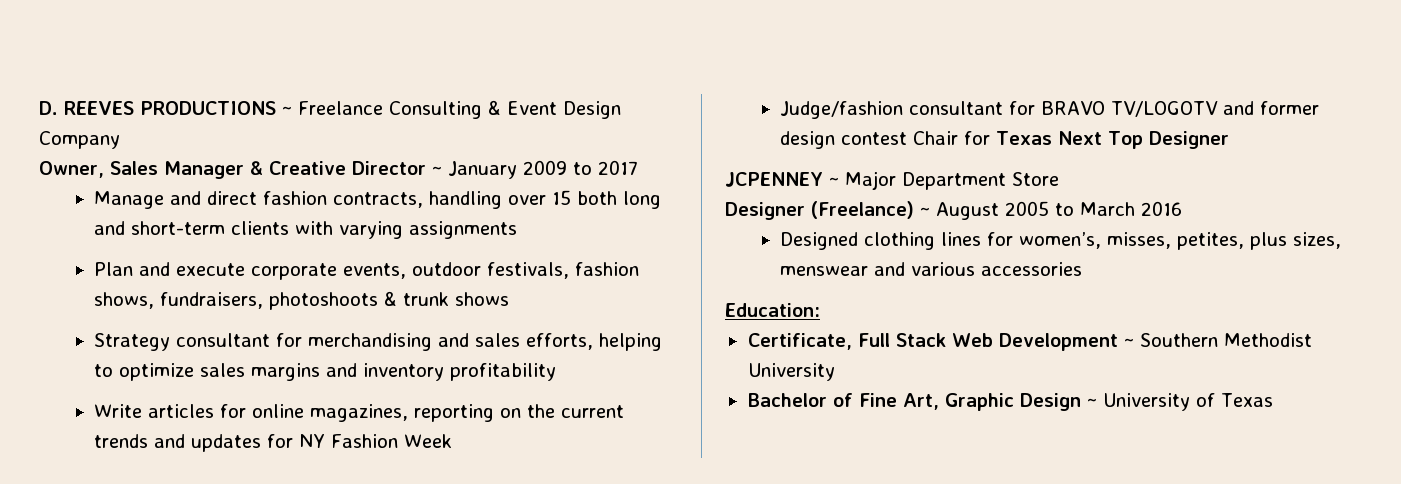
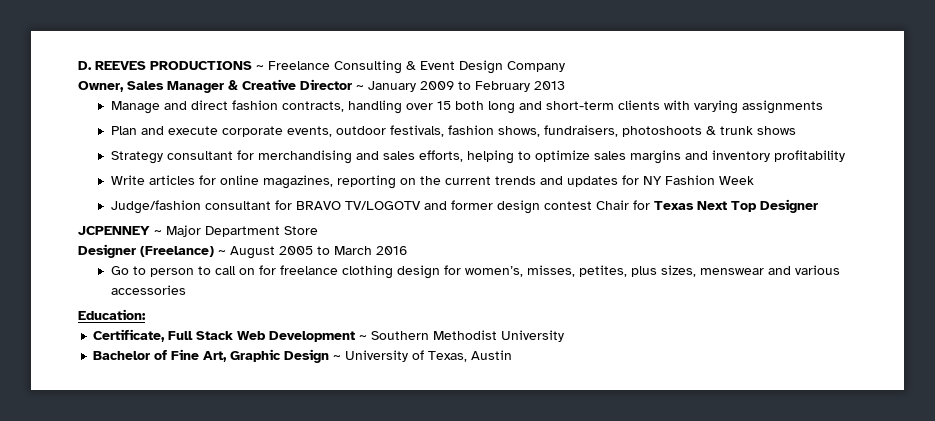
- Owner, Sales Manager & Creative Director ~ January 2009 to 2017
+ Owner, Sales Manager & Creative Director ~ January 2009 to February 2013
- Designed clothing lines for women’s, misses, petites, plus sizes, menswear and various accessories
+ Go to person to call on for freelance clothing design for women’s, misses, petites, plus sizes, menswear and various accessories
- Bachelor of Fine Art, Graphic Design ~ University of Texas
+ Bachelor of Fine Art, Graphic Design ~ University of Texas, Austin

